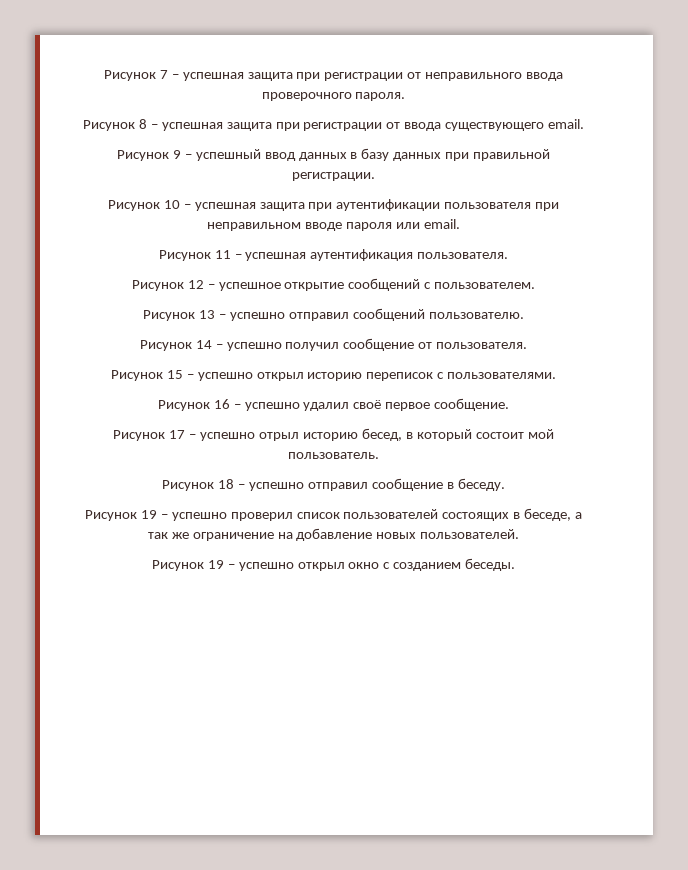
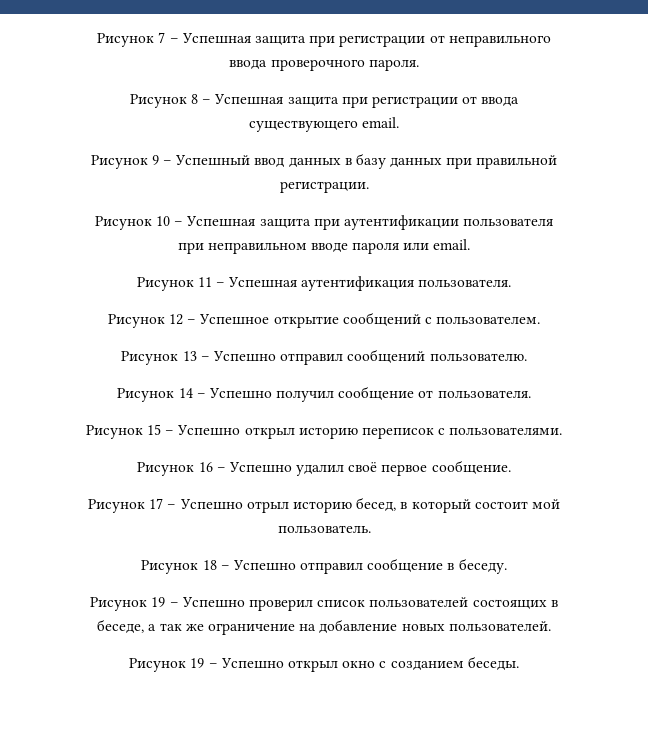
- Рисунок 7 – успешная защита при регистрации от неправильного ввода проверочного пароля.
+ Рисунок 7 – Успешная защита при регистрации от неправильного ввода проверочного пароля.
- Рисунок 8 – успешная защита при регистрации от ввода существующего email.
+ Рисунок 8 – Успешная защита при регистрации от ввода существующего email.
- Рисунок 9 – успешный ввод данных в базу данных при правильной регистрации.
+ Рисунок 9 – Успешный ввод данных в базу данных при правильной регистрации.
- Рисунок 10 – успешная защита при аутентификации пользователя при неправильном вводе пароля или email.
+ Рисунок 10 – Успешная защита при аутентификации пользователя при неправильном вводе пароля или email.
- Рисунок 11 – успешная аутентификация пользователя.
+ Рисунок 11 – Успешная аутентификация пользователя.
- Рисунок 12 – успешное открытие сообщений с пользователем.
+ Рисунок 12 – Успешное открытие сообщений с пользователем.
- Рисунок 13 – успешно отправил сообщений пользователю.
+ Рисунок 13 – Успешно отправил сообщений пользователю.
- Рисунок 14 – успешно получил сообщение от пользователя.
+ Рисунок 14 – Успешно получил сообщение от пользователя.
- Рисунок 15 – успешно открыл историю переписок с пользователями.
+ Рисунок 15 – Успешно открыл историю переписок с пользователями.
- Рисунок 16 – успешно удалил своё первое сообщение.
+ Рисунок 16 – Успешно удалил своё первое сообщение.
- Рисунок 17 – успешно отрыл историю бесед, в который состоит мой пользователь.
+ Рисунок 17 – Успешно отрыл историю бесед, в который состоит мой пользователь.
- Рисунок 18 – успешно отправил сообщение в беседу.
+ Рисунок 18 – Успешно отправил сообщение в беседу.
- Рисунок 19 – успешно проверил список пользователей состоящих в беседе, а так же ограничение на добавление новых пользователей.
+ Рисунок 19 – Успешно проверил список пользователей состоящих в беседе, а так же ограничение на добавление новых пользователей.
- Рисунок 19 – успешно открыл окно с созданием беседы.
+ Рисунок 19 – Успешно открыл окно с созданием беседы.

